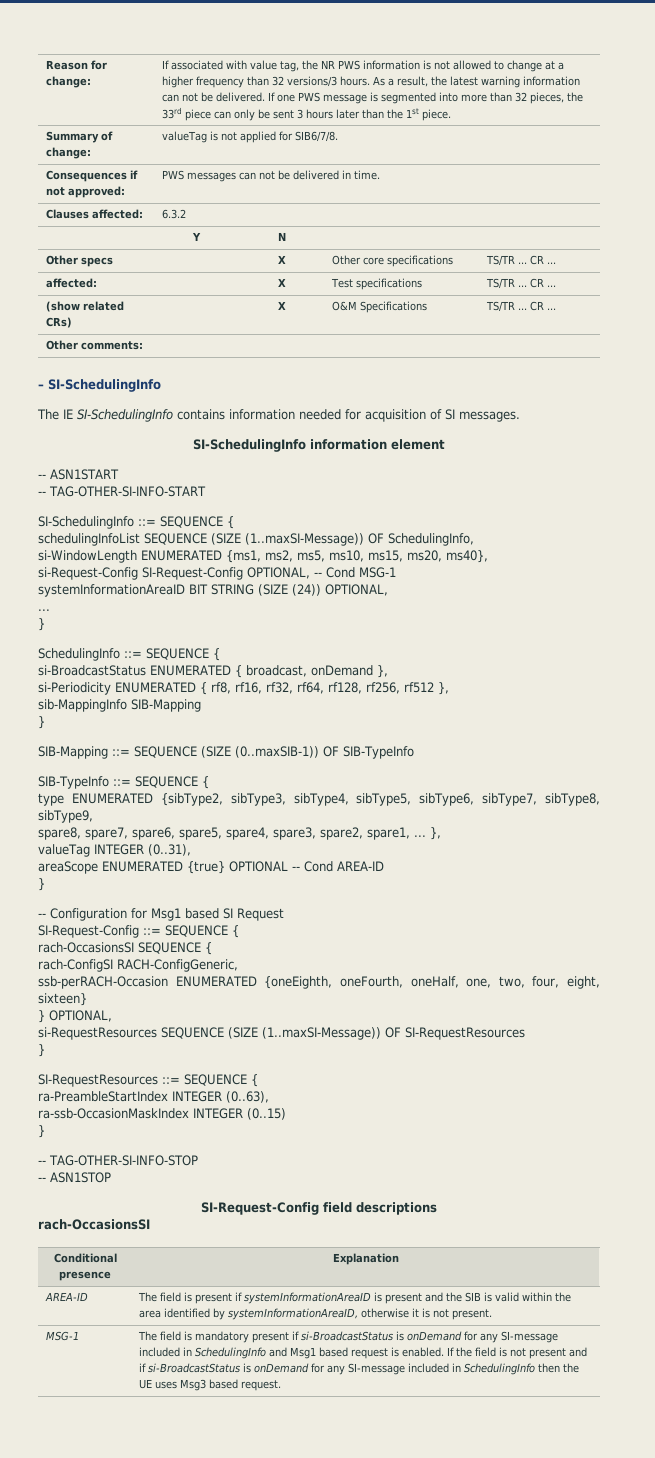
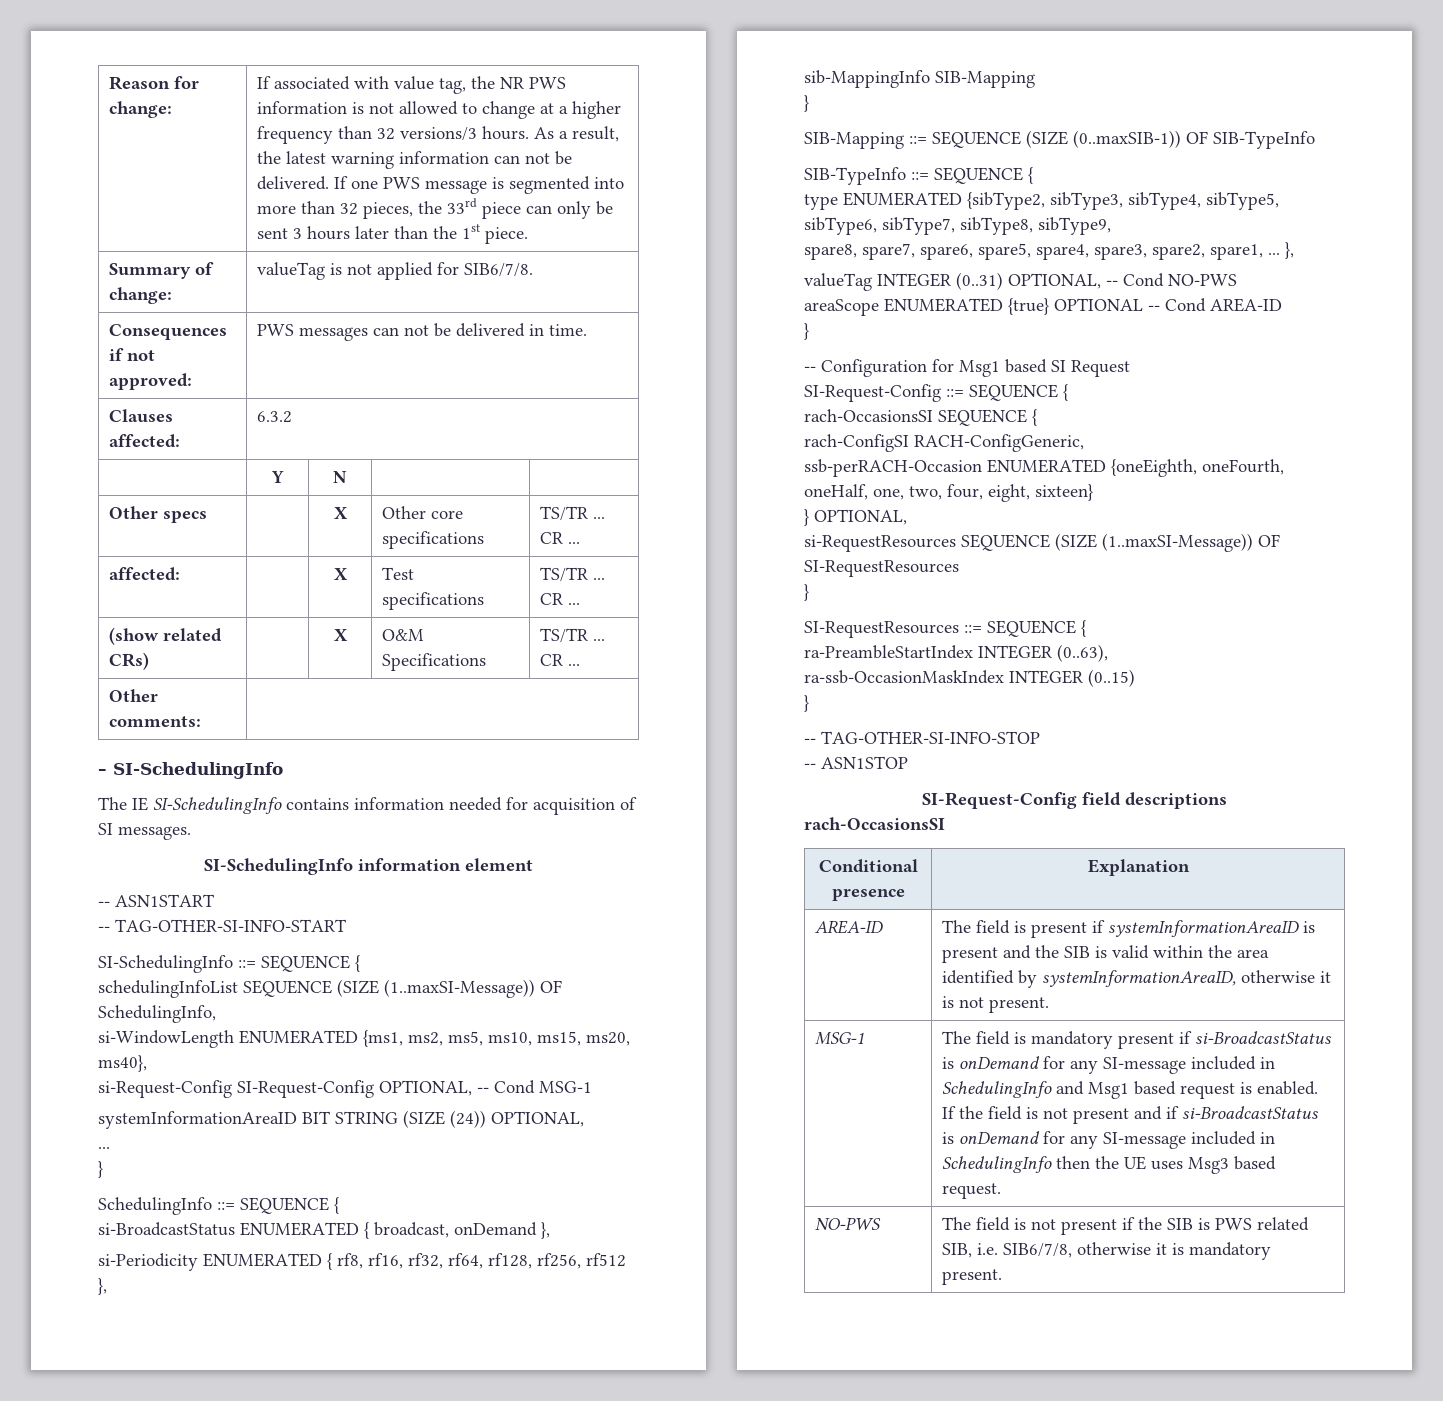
- valueTag INTEGER (0..31),
+ valueTag INTEGER (0..31) OPTIONAL, -- Cond NO-PWS
+ NO-PWS | The field is not present if the SIB is PWS related SIB, i.e. SIB6/7/8, otherwise it is mandatory present.

